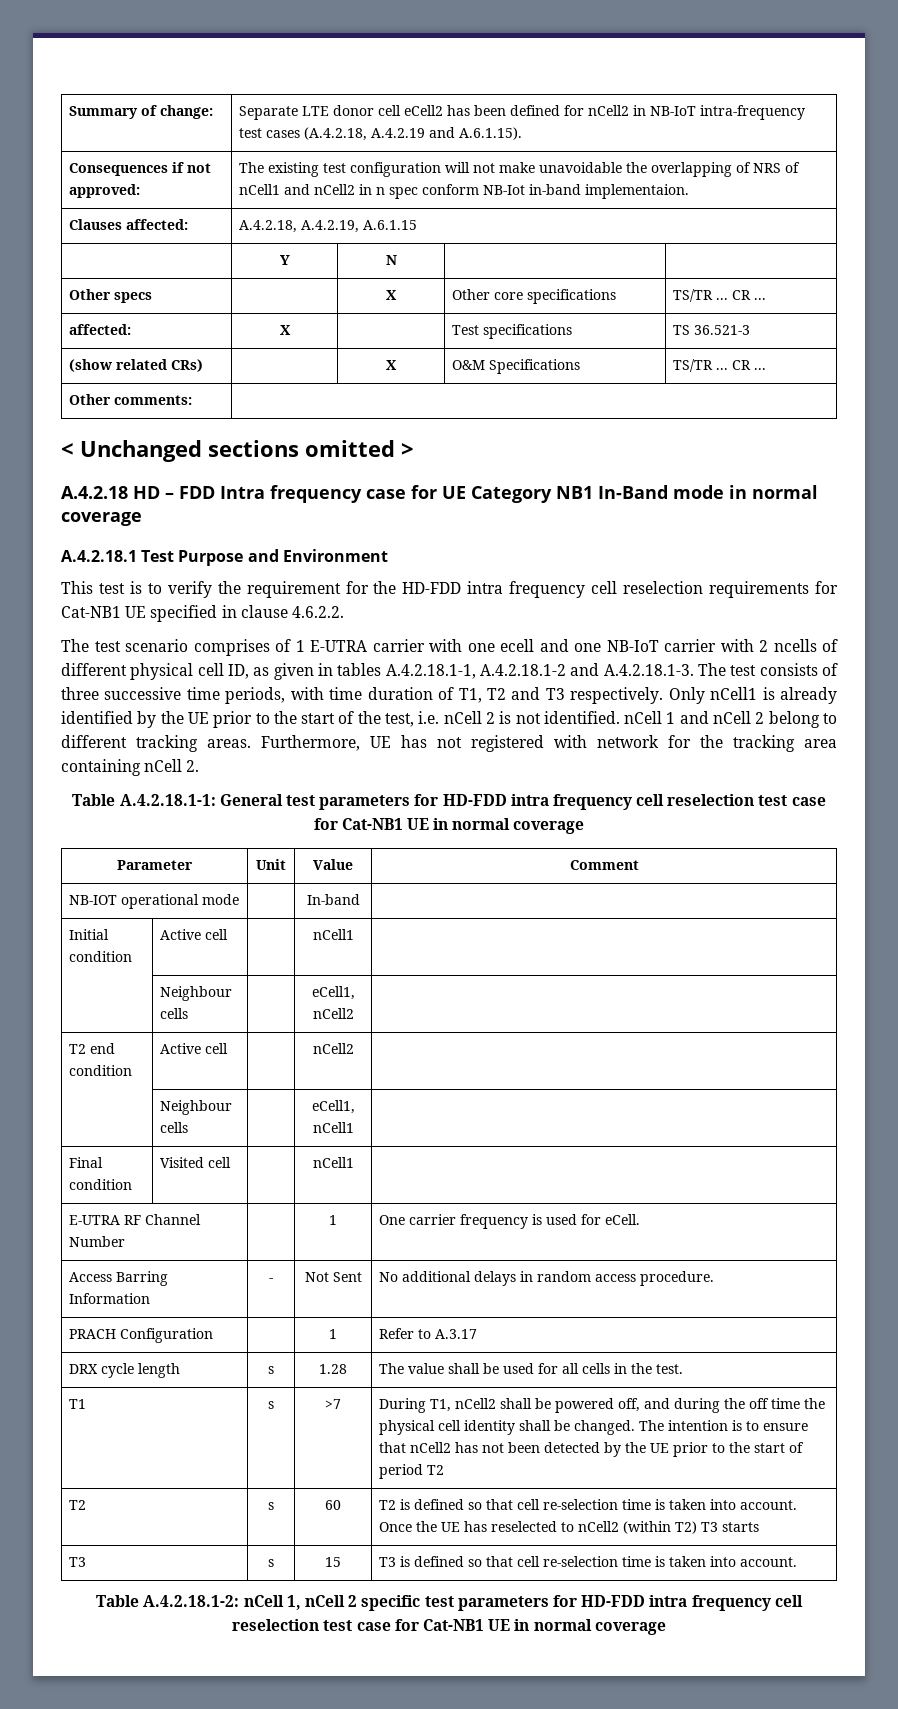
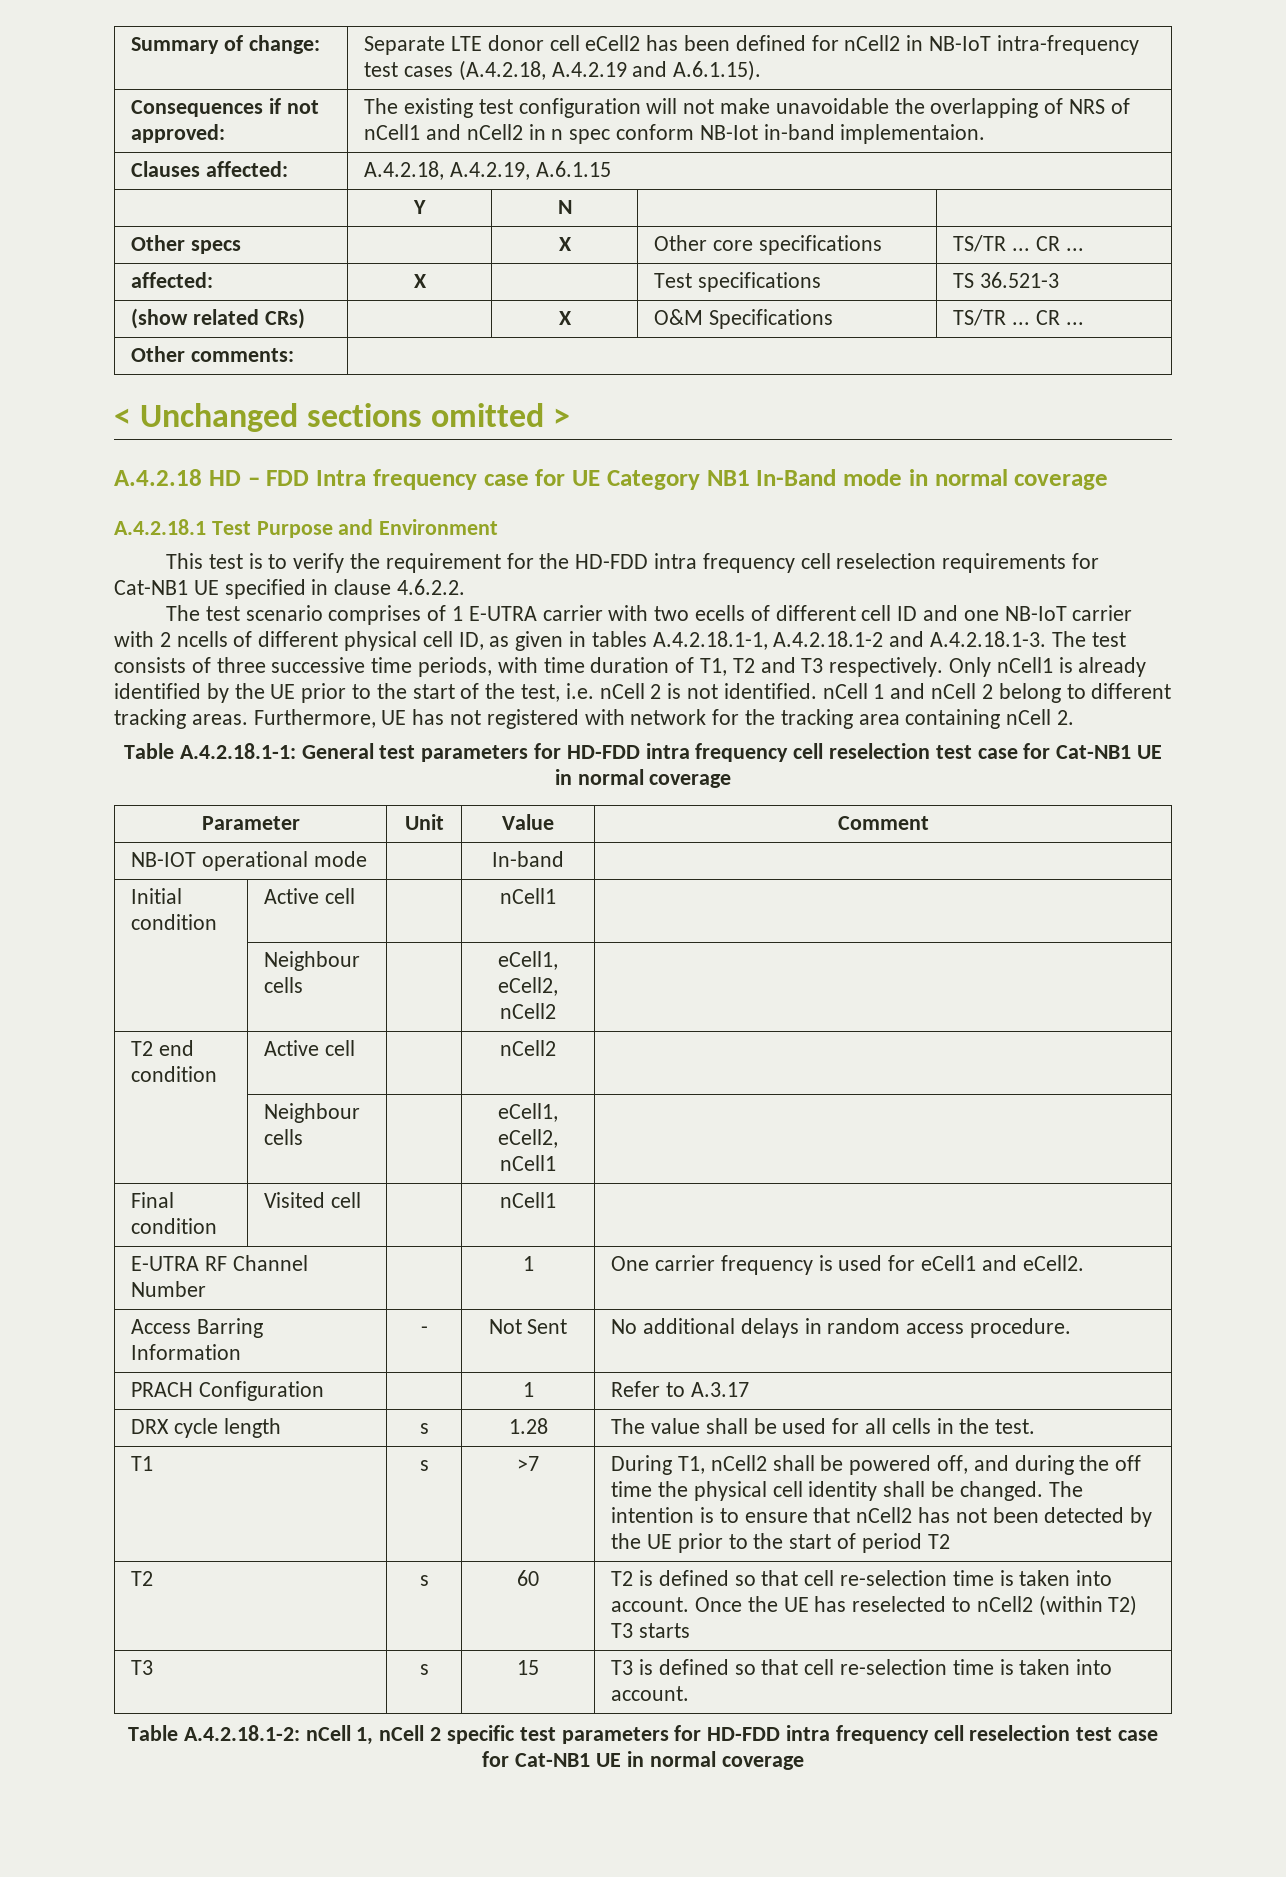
- The test scenario comprises of 1 E-UTRA carrier with one ecell and one NB-IoT carrier with 2 ncells of different physical cell ID, as given in tables A.4.2.18.1-1, A.4.2.18.1-2 and A.4.2.18.1-3. The test consists of three successive time periods, with time duration of T1, T2 and T3 respectively.
+ The test scenario comprises of 1 E-UTRA carrier with two ecells of different cell ID and one NB-IoT carrier with 2 ncells of different physical cell ID, as given in tables A.4.2.18.1-1, A.4.2.18.1-2 and A.4.2.18.1-3. The test consists of three successive time periods, with time duration of T1, T2 and T3 respectively.
- | Neighbour cells | | eCell1, nCell2 |
+ | Neighbour cells | | eCell1, eCell2, nCell2 |
- | Neighbour cells | | eCell1, nCell1 |
+ | Neighbour cells | | eCell1, eCell2, nCell1 |
- E-UTRA RF Channel Number | | 1 | One carrier frequency is used for eCell.
+ E-UTRA RF Channel Number | | 1 | One carrier frequency is used for eCell1 and eCell2.

